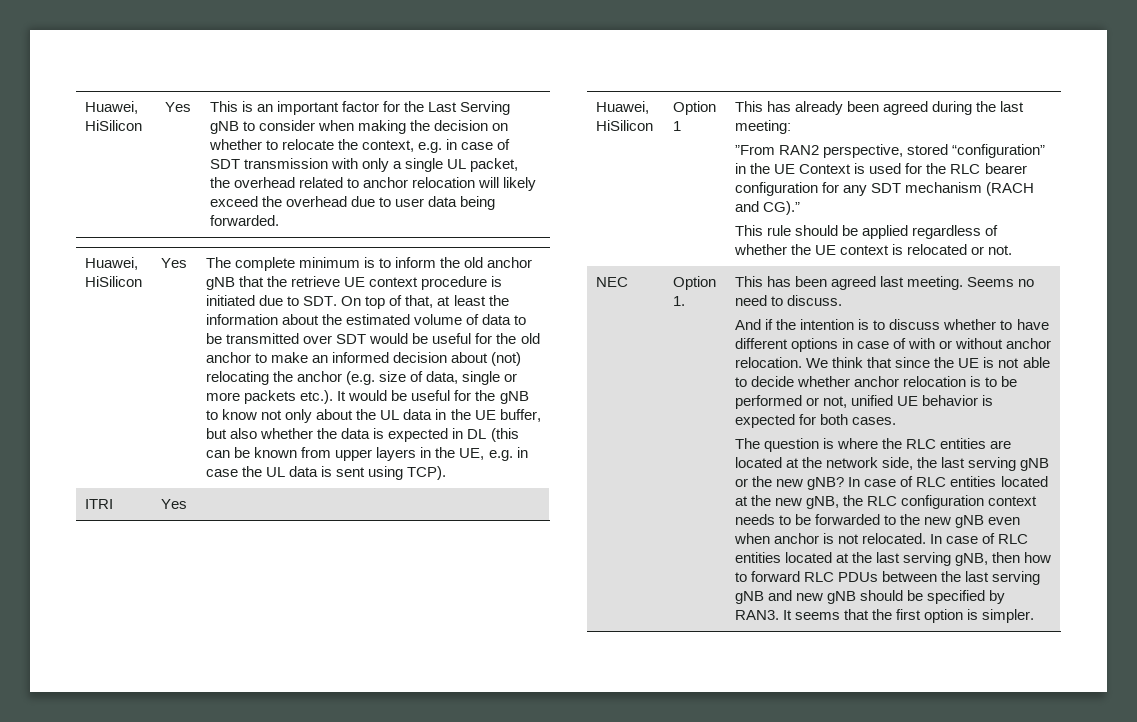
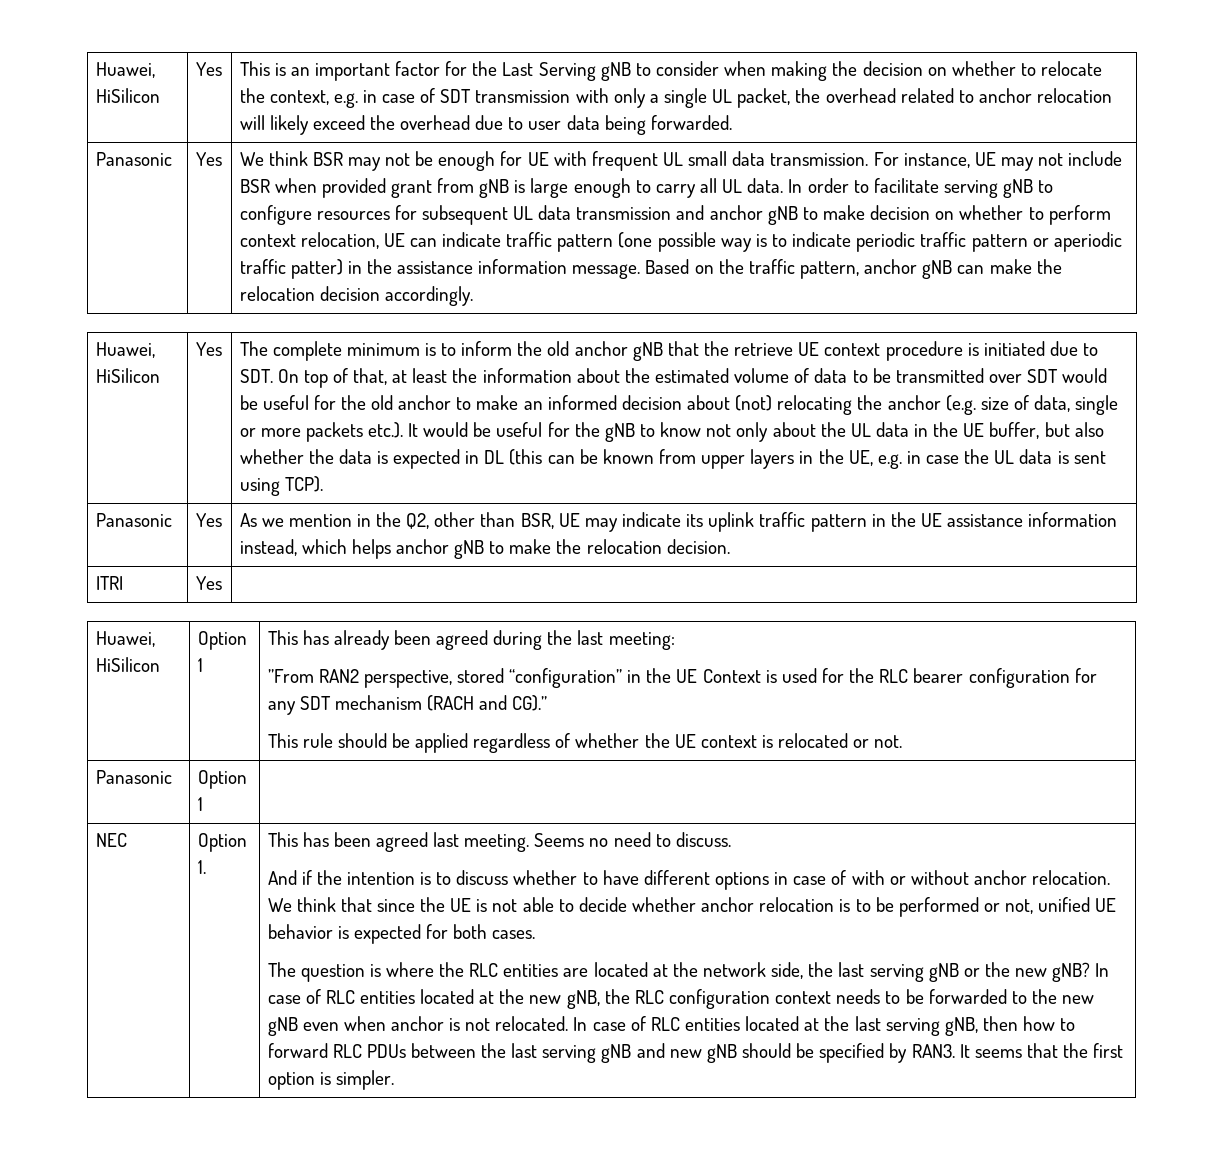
+ Panasonic | Yes | We think BSR may not be enough for UE with frequent UL small data transmission. For instance, UE may not include BSR when provided grant from gNB is large enough to carry all UL data. In order to facilitate serving gNB to configure resources for subsequent UL data transmission and anchor gNB to make decision on whether to perform context relocation, UE can indicate traffic pattern (one possible way is to indicate periodic traffic pattern or aperiodic traffic patter) in the assistance information message. Based on the traffic pattern, anchor gNB can make the relocation decision accordingly.
+ Panasonic | Yes | As we mention in the Q2, other than BSR, UE may indicate its uplink traffic pattern in the UE assistance information instead, which helps anchor gNB to make the relocation decision.
+ Panasonic | Option 1 |

